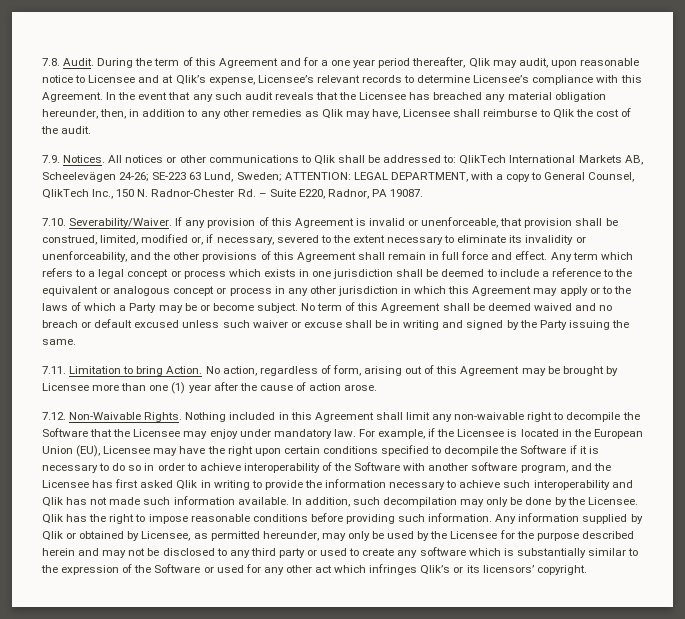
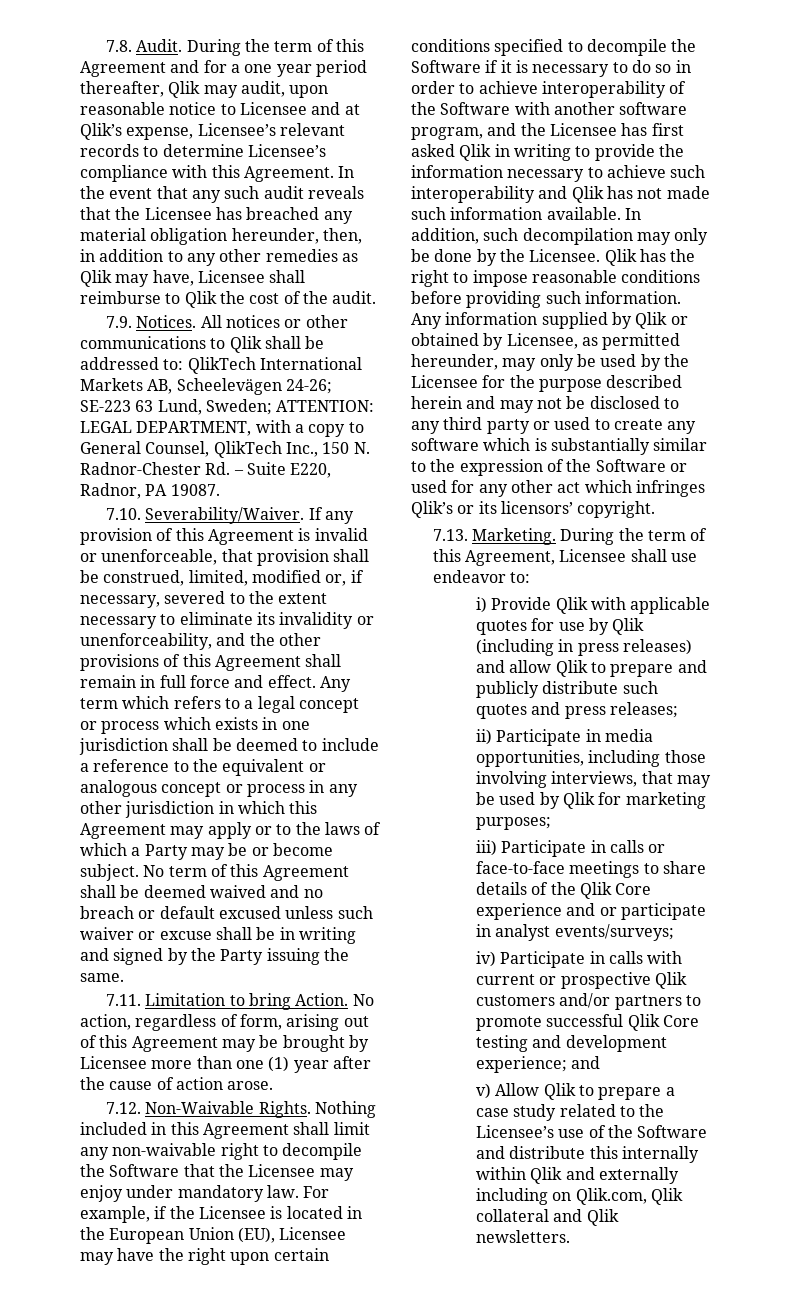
+ 7.13. Marketing. During the term of this Agreement, Licensee shall use endeavor to:
+ i) Provide Qlik with applicable quotes for use by Qlik (including in press releases) and allow Qlik to prepare and publicly distribute such quotes and press releases;
+ ii) Participate in media opportunities, including those involving interviews, that may be used by Qlik for marketing purposes;
+ iii) Participate in calls or face-to-face meetings to share details of the Qlik Core experience and or participate in analyst events/surveys;
+ iv) Participate in calls with current or prospective Qlik customers and/or partners to promote successful Qlik Core testing and development experience; and
+ v) Allow Qlik to prepare a case study related to the Licensee’s use of the Software and distribute this internally within Qlik and externally including on Qlik.com, Qlik collateral and Qlik newsletters.

